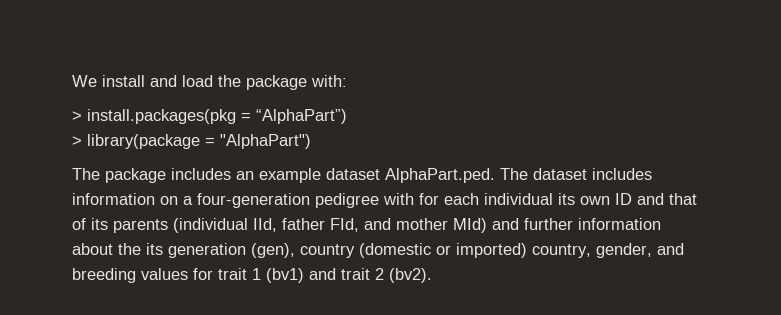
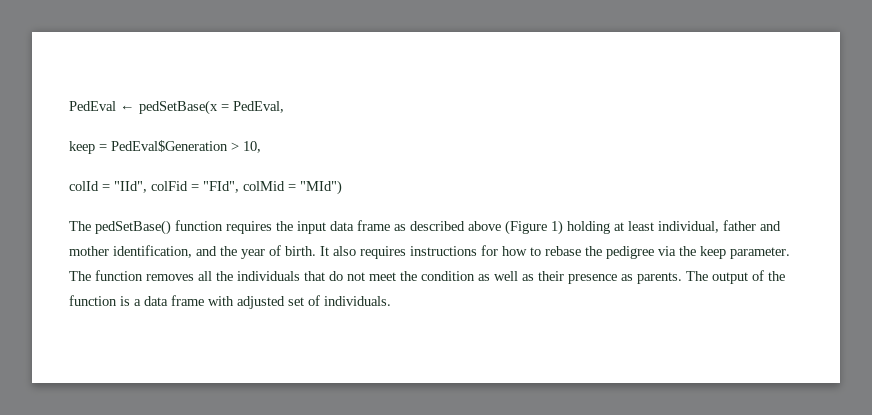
- We install and load the package with:
- > install.packages(pkg = “AlphaPart”)
- > library(package = "AlphaPart")
- The package includes an example dataset AlphaPart.ped. The dataset includes information on a four-generation pedigree with for each individual its own ID and that of its parents (individual IId, father FId, and mother MId) and further information about the its generation (gen), country (domestic or imported) country, gender, and breeding values for trait 1 (bv1) and trait 2 (bv2).
+ PedEval ← pedSetBase(x = PedEval,
+ keep = PedEval$Generation > 10,
+ colId = "IId", colFid = "FId", colMid = "MId")
+ The pedSetBase() function requires the input data frame as described above (Figure 1) holding at least individual, father and mother identification, and the year of birth. It also requires instructions for how to rebase the pedigree via the keep parameter. The function removes all the individuals that do not meet the condition as well as their presence as parents. The output of the function is a data frame with adjusted set of individuals.

